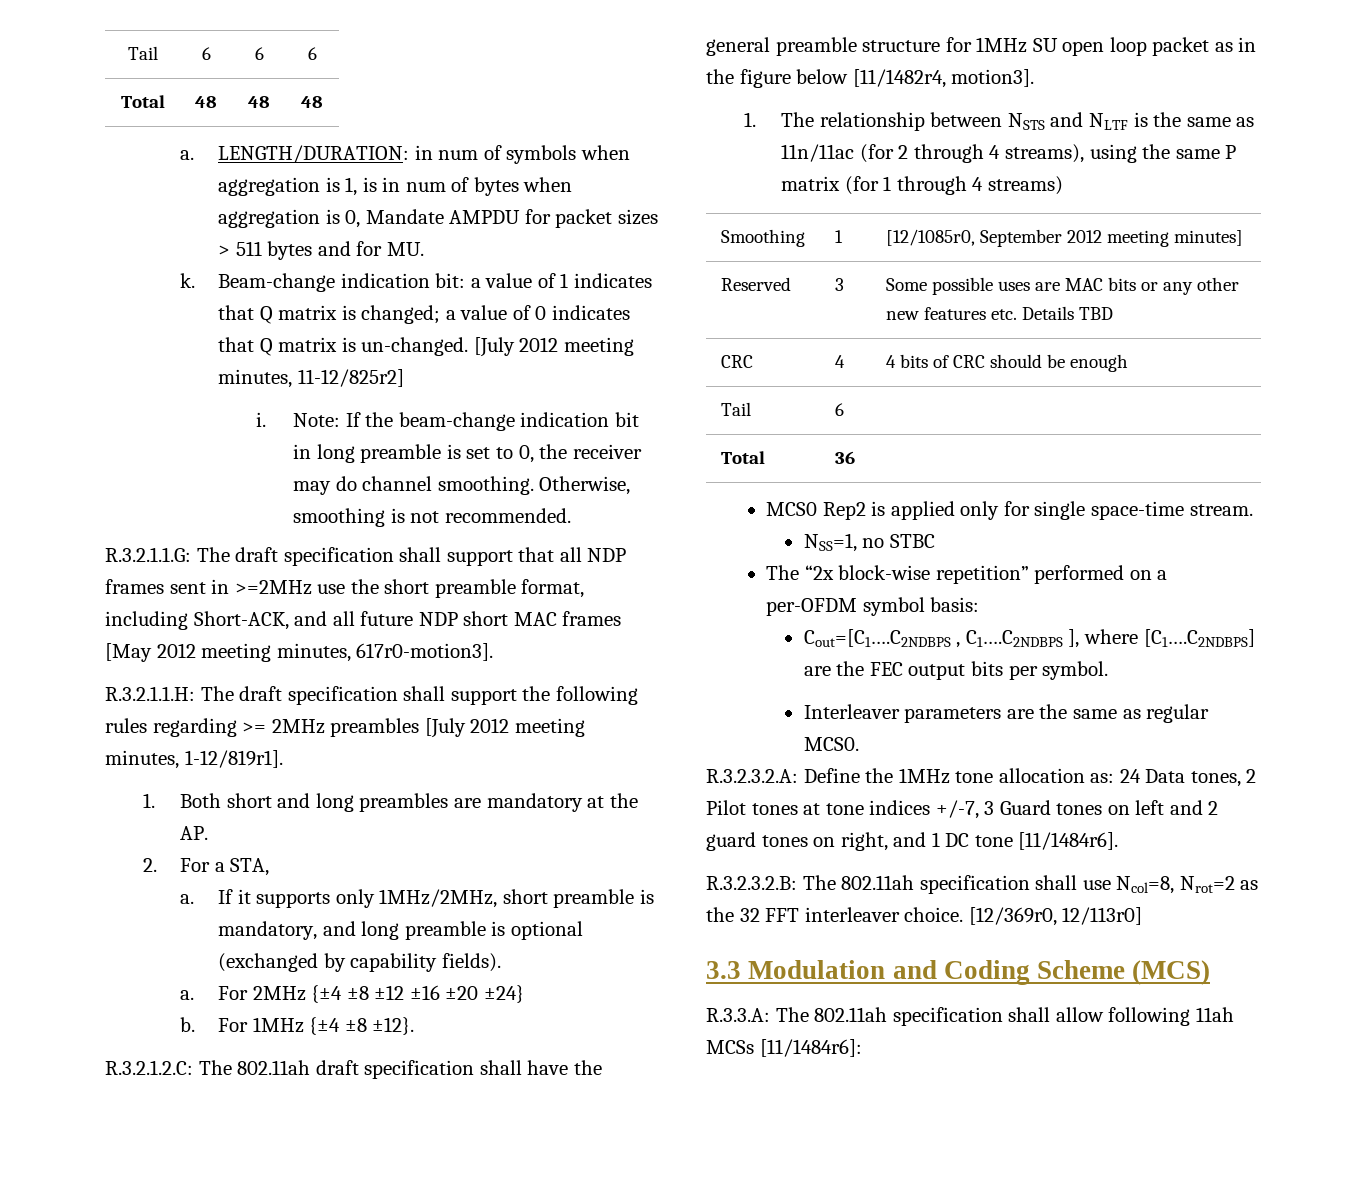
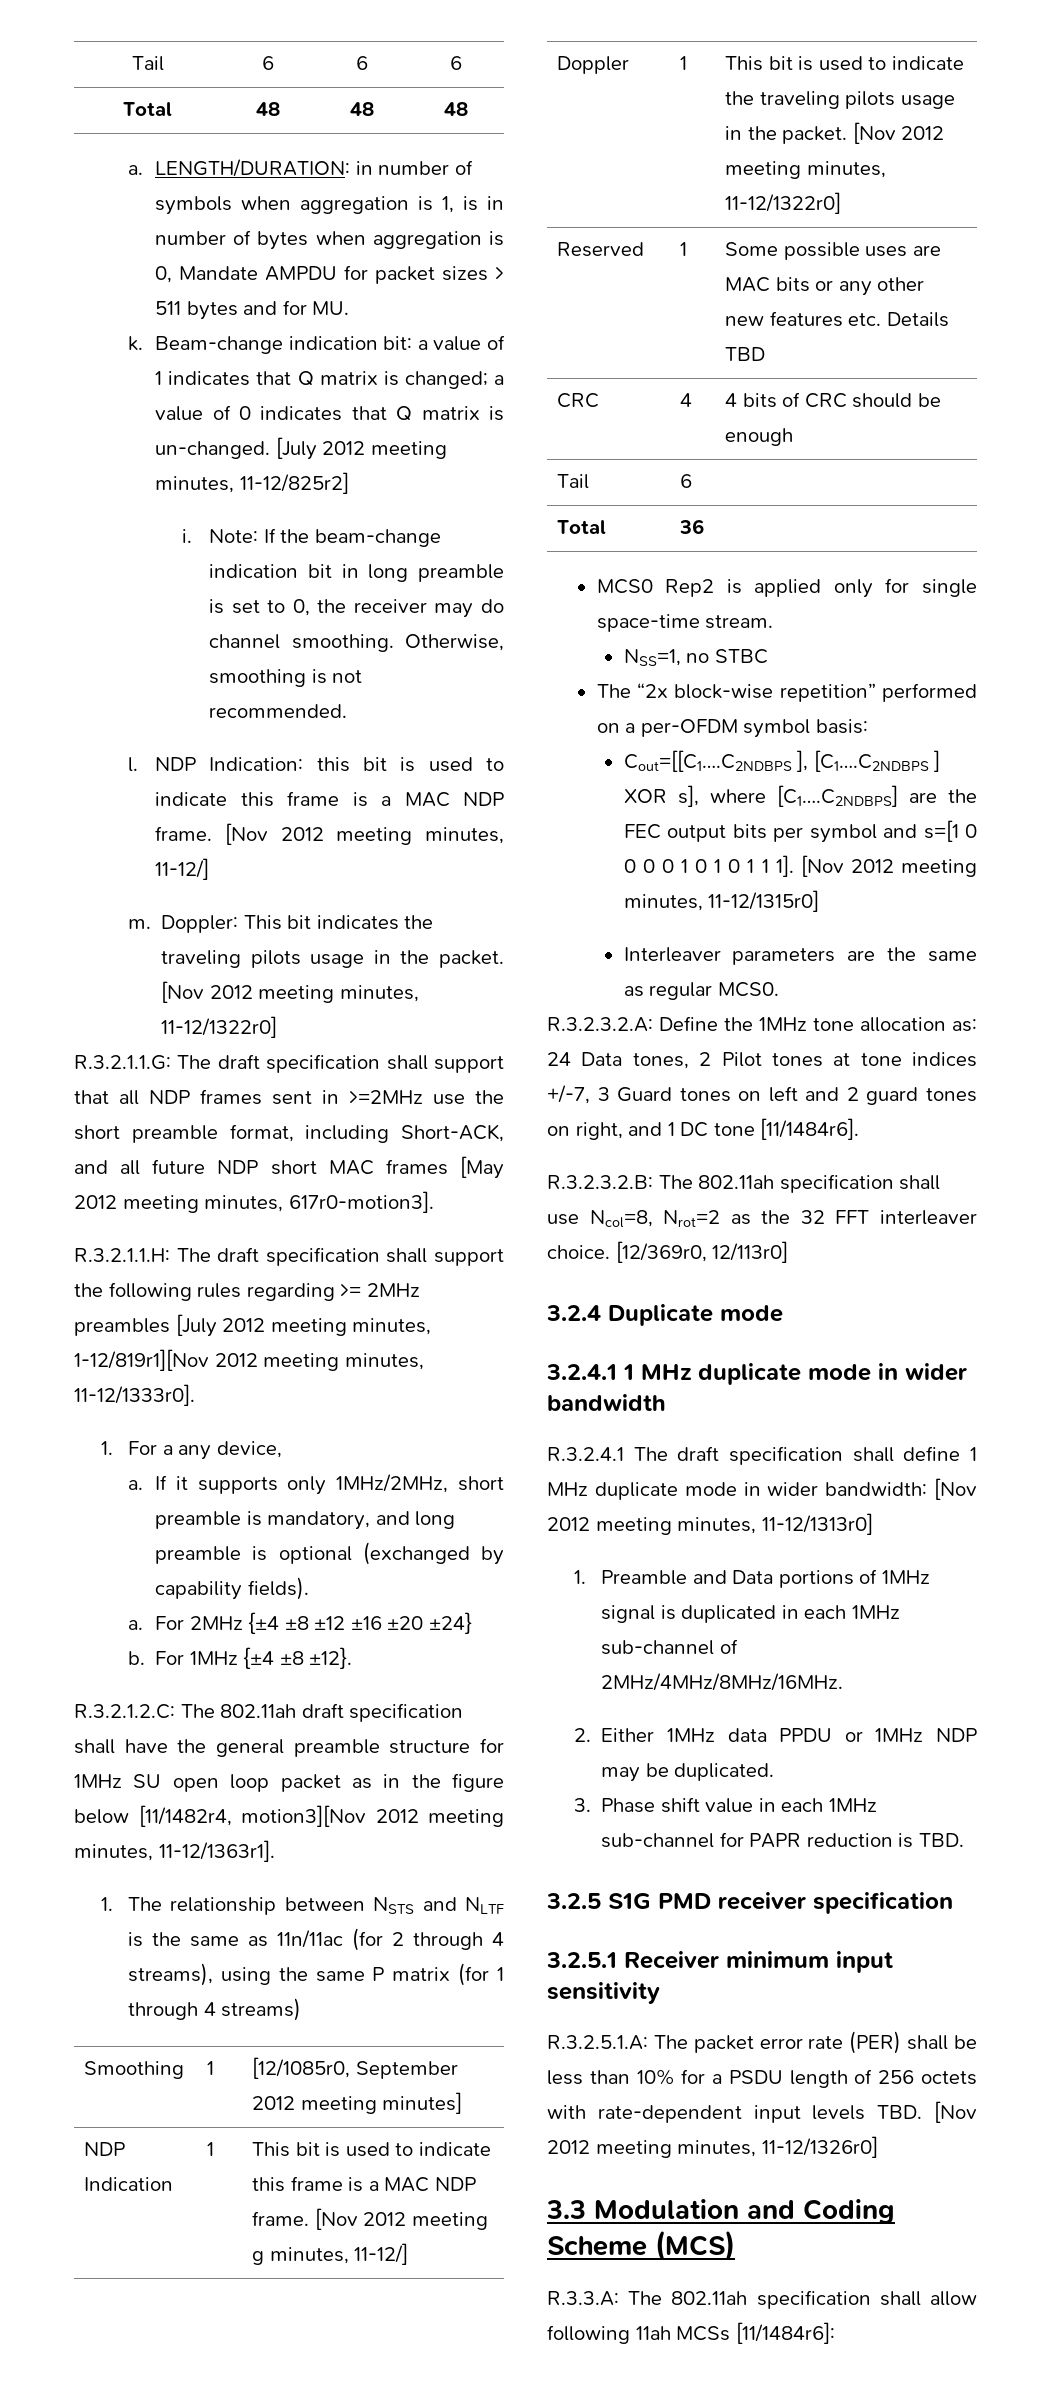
- LENGTH/DURATION: in num of symbols when aggregation is 1, is in num of bytes when aggregation is 0, Mandate AMPDU for packet sizes > 511 bytes and for MU.
+ LENGTH/DURATION: in number of symbols when aggregation is 1, is in number of bytes when aggregation is 0, Mandate AMPDU for packet sizes > 511 bytes and for MU.
+ l. NDP Indication: this bit is used to indicate this frame is a MAC NDP frame. [Nov 2012 meeting minutes, 11-12/]
+ m. Doppler: This bit indicates the traveling pilots usage in the packet. [Nov 2012 meeting minutes, 11-12/1322r0]
- R.3.2.1.1.H: The draft specification shall support the following rules regarding >= 2MHz preambles [July 2012 meeting minutes, 1-12/819r1].
- 1. Both short and long preambles are mandatory at the AP.
- 2. For a STA,
+ R.3.2.1.1.H: The draft specification shall support the following rules regarding >= 2MHz preambles [July 2012 meeting minutes, 1-12/819r1][Nov 2012 meeting minutes, 11-12/1333r0].
+ 1. For a any device,
- R.3.2.1.2.C: The 802.11ah draft specification shall have the general preamble structure for 1MHz SU open loop packet as in the figure below [11/1482r4, motion3].
+ R.3.2.1.2.C: The 802.11ah draft specification shall have the general preamble structure for 1MHz SU open loop packet as in the figure below [11/1482r4, motion3][Nov 2012 meeting minutes, 11-12/1363r1].
+ NDP Indication | 1 | This bit is used to indicate this frame is a MAC NDP frame. [Nov 2012 meeting g minutes, 11-12/]
+ Doppler | 1 | This bit is used to indicate the traveling pilots usage in the packet. [Nov 2012 meeting minutes, 11-12/1322r0]
- Reserved | 3 | Some possible uses are MAC bits or any other new features etc. Details TBD
+ Reserved | 1 | Some possible uses are MAC bits or any other new features etc. Details TBD
- Cout=[C1….C2NDBPS , C1….C2NDBPS ], where [C1….C2NDBPS] are the FEC output bits per symbol.
+ Cout=[[C1….C2NDBPS ], [C1….C2NDBPS ] XOR s], where [C1….C2NDBPS] are the FEC output bits per symbol and s=[1 0 0 0 0 1 0 1 0 1 1 1]. [Nov 2012 meeting minutes, 11-12/1315r0]
+ 3.2.4 Duplicate mode
+ 3.2.4.1 1 MHz duplicate mode in wider bandwidth
+ R.3.2.4.1 The draft specification shall define 1 MHz duplicate mode in wider bandwidth: [Nov 2012 meeting minutes, 11-12/1313r0]
+ 1. Preamble and Data portions of 1MHz signal is duplicated in each 1MHz sub-channel of 2MHz/4MHz/8MHz/16MHz.
+ 2. Either 1MHz data PPDU or 1MHz NDP may be duplicated.
+ 3. Phase shift value in each 1MHz sub-channel for PAPR reduction is TBD.
+ 3.2.5 S1G PMD receiver specification
+ 3.2.5.1 Receiver minimum input sensitivity
+ R.3.2.5.1.A: The packet error rate (PER) shall be less than 10% for a PSDU length of 256 octets with rate-dependent input levels TBD. [Nov 2012 meeting minutes, 11-12/1326r0]

